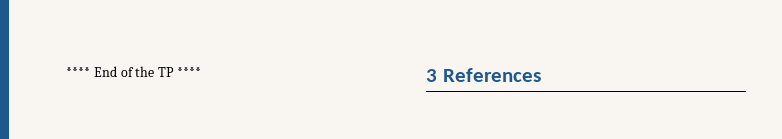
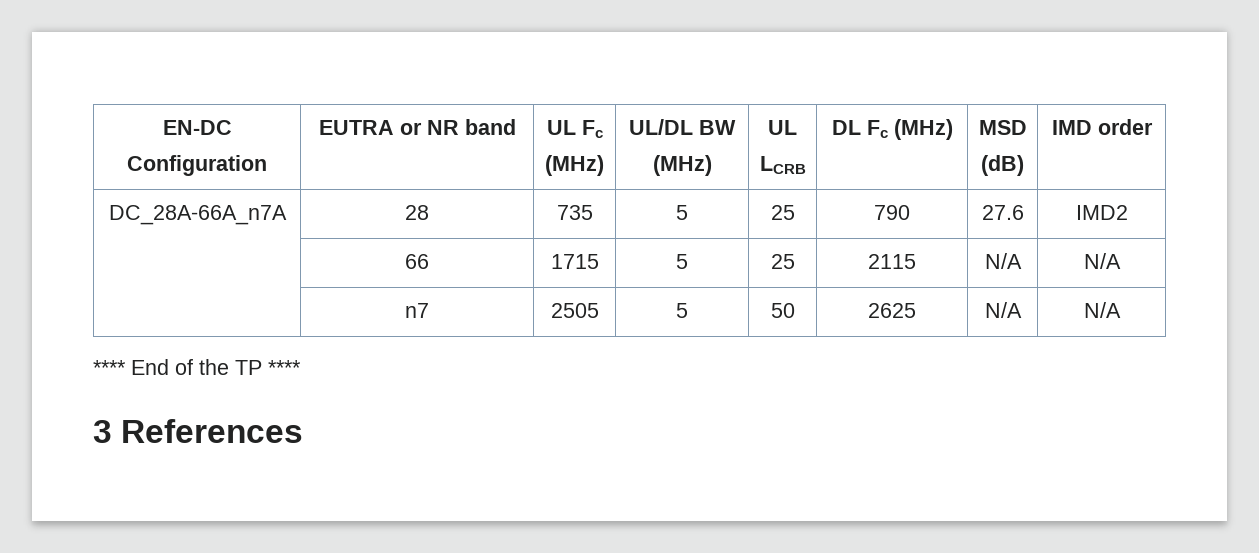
+ EN-DC
+ Configuration | EUTRA or NR band | UL Fc
+ (MHz) | UL/DL BW
+ (MHz) | UL
+ LCRB | DL Fc (MHz) | MSD
+ (dB) | IMD order
+ DC_28A-66A_n7A | 28 | 735 | 5 | 25 | 790 | 27.6 | IMD2
+ | 66 | 1715 | 5 | 25 | 2115 | N/A | N/A
+ | n7 | 2505 | 5 | 50 | 2625 | N/A | N/A

